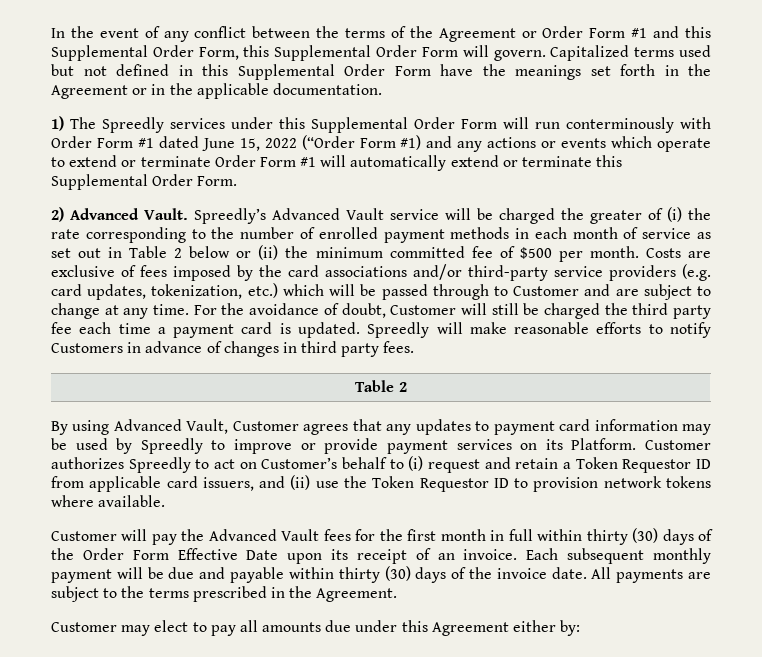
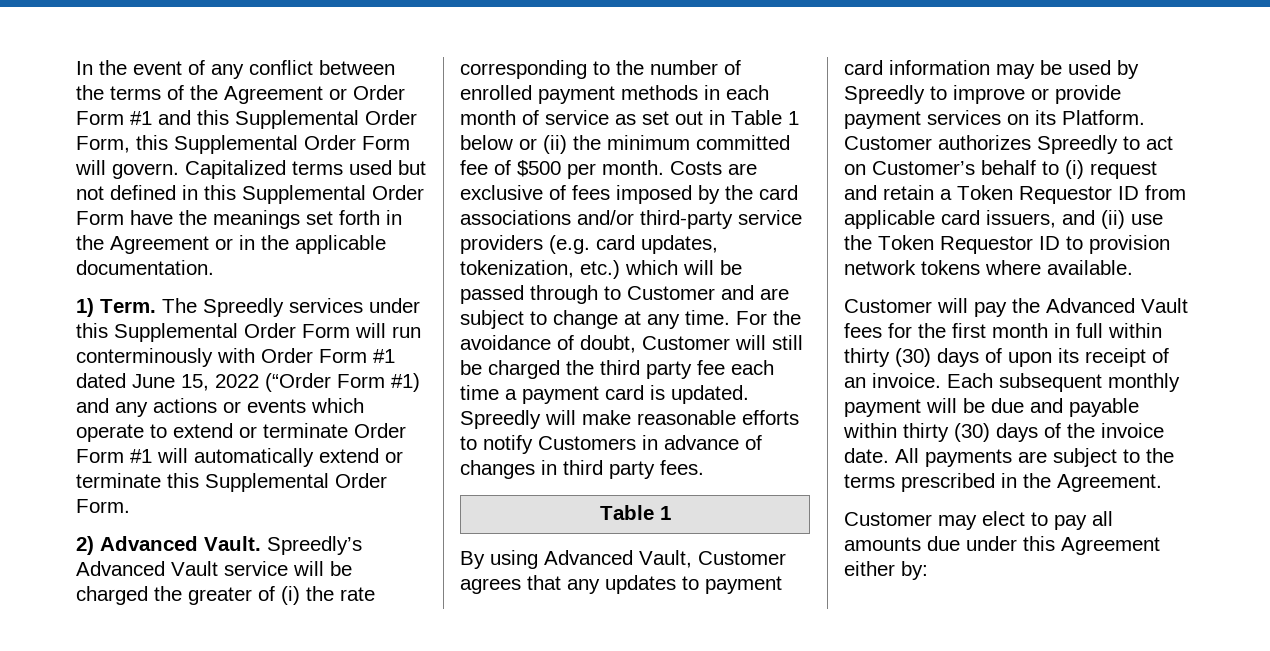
- 1) The Spreedly services under this Supplemental Order Form will run conterminously with Order Form #1 dated June 15, 2022 (“Order Form #1) and any actions or events which operate to extend or terminate Order Form #1 will automatically extend or terminate this Supplemental Order Form.
+ 1) Term. The Spreedly services under this Supplemental Order Form will run conterminously with Order Form #1 dated June 15, 2022 (“Order Form #1) and any actions or events which operate to extend or terminate Order Form #1 will automatically extend or terminate this Supplemental Order Form.
- Spreedly’s Advanced Vault service will be charged the greater of (i) the rate corresponding to the number of enrolled payment methods in each month of service as set out in Table 2 below or (ii) the minimum committed fee of $500 per month.
+ Spreedly’s Advanced Vault service will be charged the greater of (i) the rate corresponding to the number of enrolled payment methods in each month of service as set out in Table 1 below or (ii) the minimum committed fee of $500 per month.
  Spreedly will make reasonable efforts to notify Customers in advance of changes in third party fees.
- Table 2
+ Table 1
- Customer will pay the Advanced Vault fees for the first month in full within thirty (30) days of the Order Form Effective Date upon its receipt of an invoice.
+ Customer will pay the Advanced Vault fees for the first month in full within thirty (30) days of upon its receipt of an invoice.

